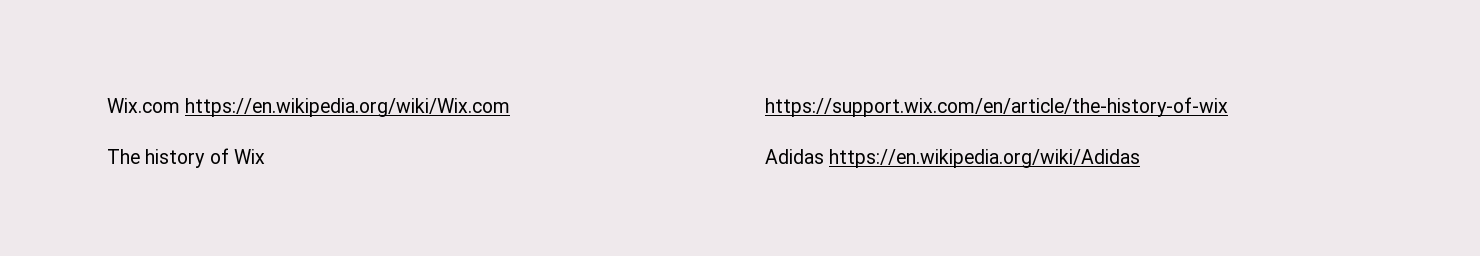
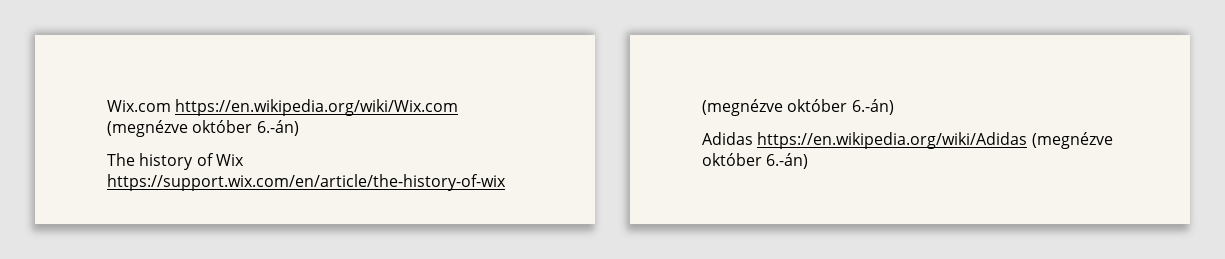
- Wix.com https://en.wikipedia.org/wiki/Wix.com
+ Wix.com https://en.wikipedia.org/wiki/Wix.com (megnézve október 6.-án)
- The history of Wix https://support.wix.com/en/article/the-history-of-wix
+ The history of Wix https://support.wix.com/en/article/the-history-of-wix (megnézve október 6.-án)
- Adidas https://en.wikipedia.org/wiki/Adidas
+ Adidas https://en.wikipedia.org/wiki/Adidas (megnézve október 6.-án)

